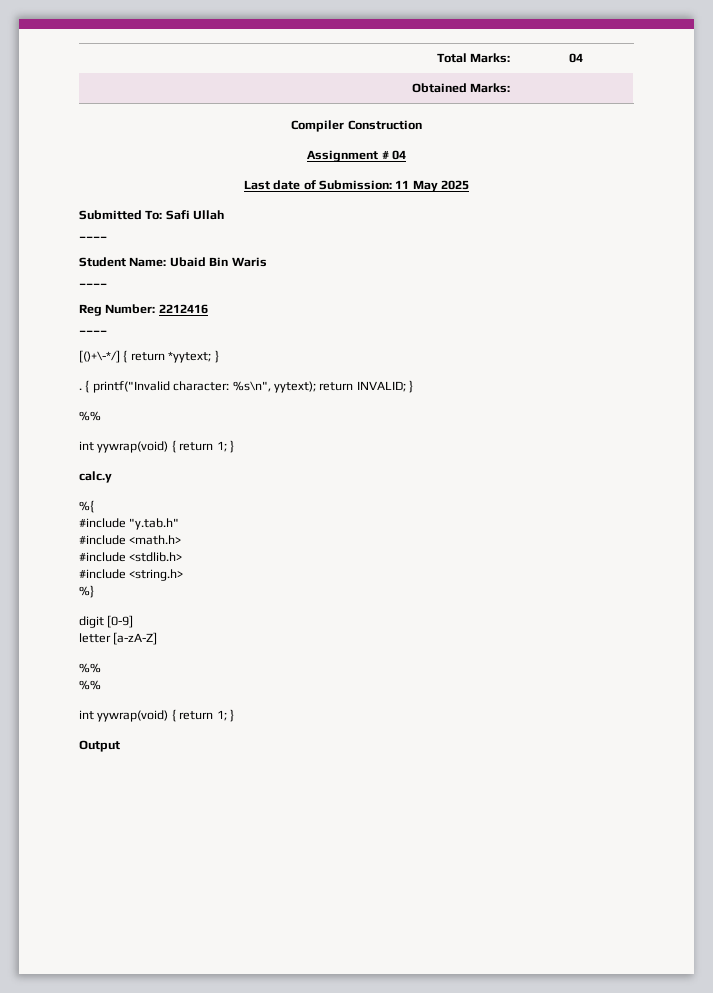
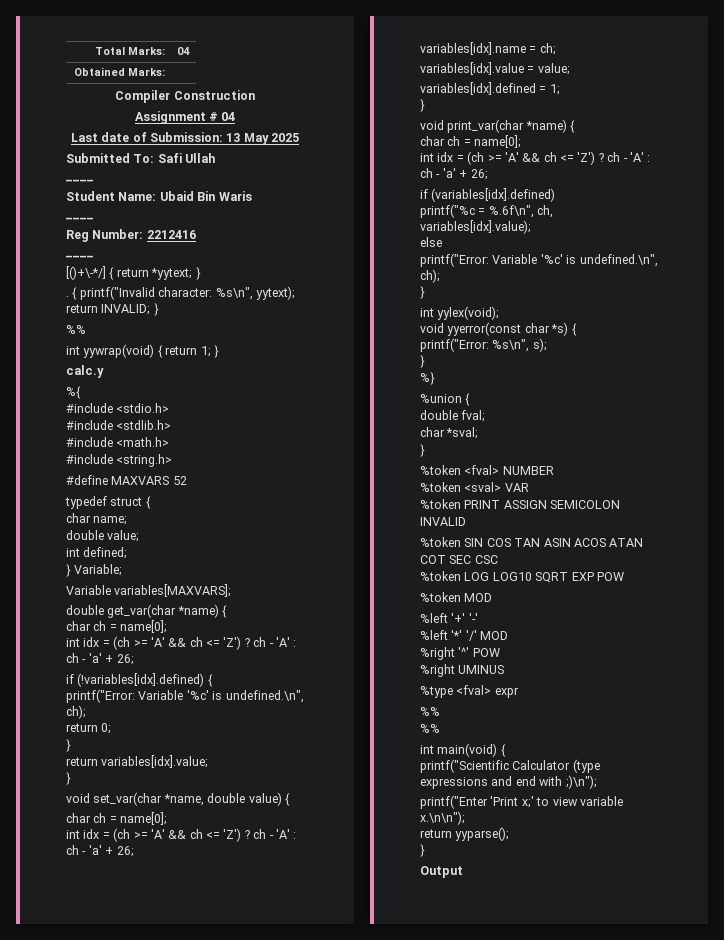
- Last date of Submission: 11 May 2025
+ Last date of Submission: 13 May 2025
- #include "y.tab.h"
+ #include <stdio.h>
+ #include <stdlib.h>
- #include <stdlib.h>
  #include <string.h>
+ #define MAXVARS 52
+ typedef struct {
+ char name;
+ double value;
+ int defined;
+ } Variable;
+ Variable variables[MAXVARS];
+ double get_var(char *name) {
+ char ch = name[0];
+ int idx = (ch >= 'A' && ch <= 'Z') ? ch - 'A' : ch - 'a' + 26;
+ if (!variables[idx].defined) {
+ printf("Error: Variable '%c' is undefined.\n", ch);
+ return 0;
+ }
+ return variables[idx].value;
+ }
+ void set_var(char *name, double value) {
+ char ch = name[0];
+ int idx = (ch >= 'A' && ch <= 'Z') ? ch - 'A' : ch - 'a' + 26;
+ variables[idx].name = ch;
+ variables[idx].value = value;
+ variables[idx].defined = 1;
+ }
+ void print_var(char *name) {
+ char ch = name[0];
+ int idx = (ch >= 'A' && ch <= 'Z') ? ch - 'A' : ch - 'a' + 26;
+ if (variables[idx].defined)
+ printf("%c = %.6f\n", ch, variables[idx].value);
+ else
+ printf("Error: Variable '%c' is undefined.\n", ch);
+ }
+ int yylex(void);
+ void yyerror(const char *s) {
+ printf("Error: %s\n", s);
+ }
  %}
- digit [0-9]
- letter [a-zA-Z]
+ %union {
+ double fval;
+ char *sval;
+ }
+ %token <fval> NUMBER
+ %token <sval> VAR
+ %token PRINT ASSIGN SEMICOLON INVALID
+ %token SIN COS TAN ASIN ACOS ATAN COT SEC CSC
+ %token LOG LOG10 SQRT EXP POW
+ %token MOD
+ %left '+' '-'
+ %left '*' '/' MOD
+ %right '^' POW
+ %right UMINUS
+ %type <fval> expr
  %%
  %%
- int yywrap(void) { return 1; }
+ int main(void) {
+ printf("Scientific Calculator (type expressions and end with ;)\n");
+ printf("Enter 'Print x;' to view variable x.\n\n");
+ return yyparse();
+ }

